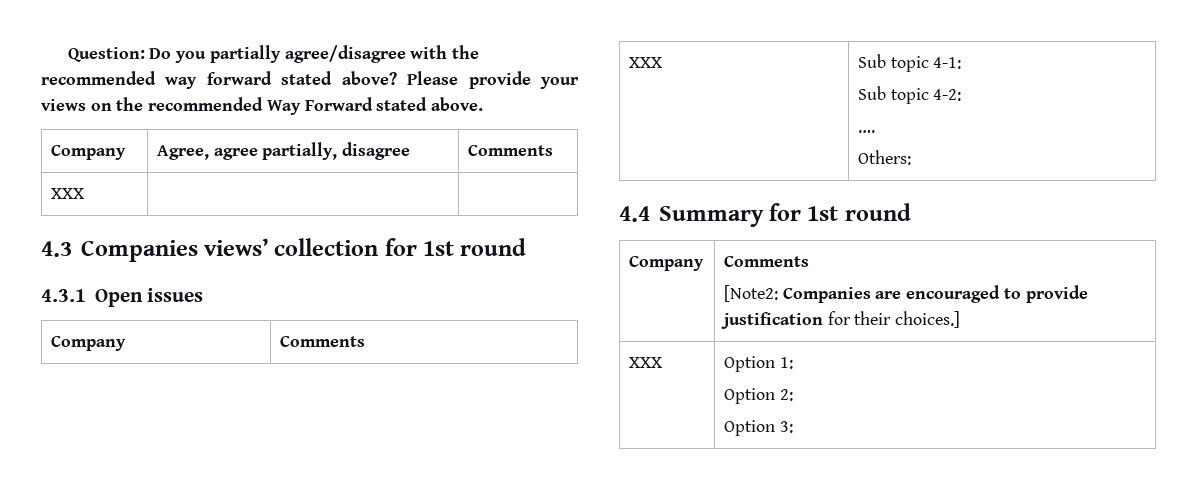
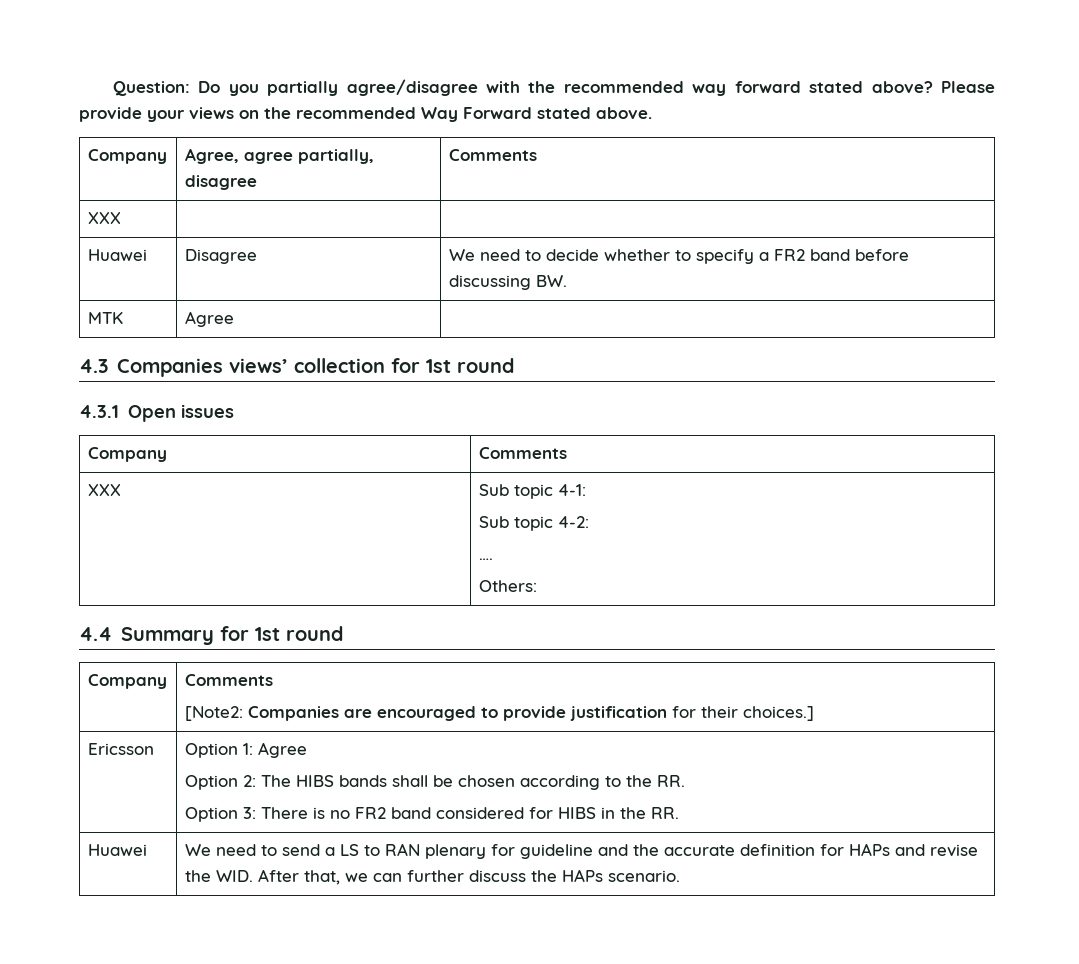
+ Huawei | Disagree | We need to decide whether to specify a FR2 band before discussing BW.
+ MTK | Agree |
- XXX | Option 1:
- Option 2:
- Option 3:
+ Ericsson | Option 1: Agree
+ Option 2: The HIBS bands shall be chosen according to the RR.
+ Option 3: There is no FR2 band considered for HIBS in the RR.
+ Huawei | We need to send a LS to RAN plenary for guideline and the accurate definition for HAPs and revise the WID. After that, we can further discuss the HAPs scenario.

